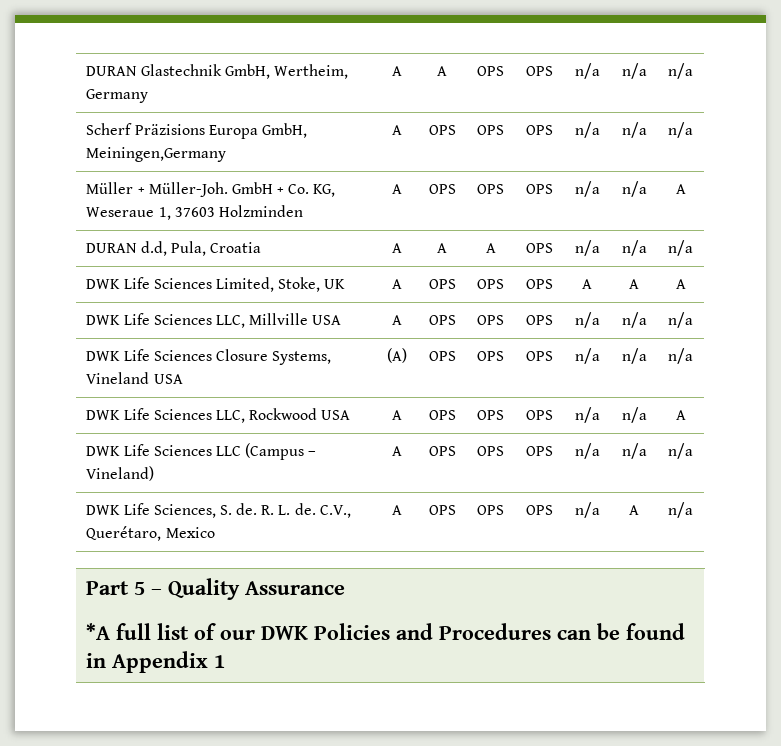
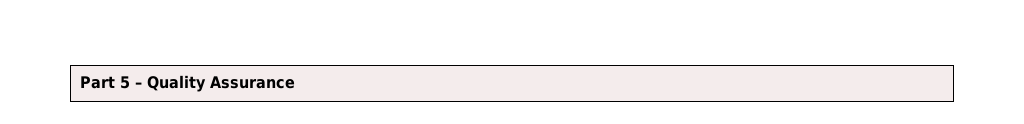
- DURAN Glastechnik GmbH, Wertheim, Germany | A | A | OPS | OPS | n/a | n/a | n/a
- Scherf Präzisions Europa GmbH, Meiningen,Germany | A | OPS | OPS | OPS | n/a | n/a | n/a
- Müller + Müller-Joh. GmbH + Co. KG, Weseraue 1, 37603 Holzminden | A | OPS | OPS | OPS | n/a | n/a | A
- DURAN d.d, Pula, Croatia | A | A | A | OPS | n/a | n/a | n/a
- DWK Life Sciences Limited, Stoke, UK | A | OPS | OPS | OPS | A | A | A
- DWK Life Sciences LLC, Millville USA | A | OPS | OPS | OPS | n/a | n/a | n/a
- DWK Life Sciences Closure Systems, Vineland USA | (A) | OPS | OPS | OPS | n/a | n/a | n/a
- DWK Life Sciences LLC, Rockwood USA | A | OPS | OPS | OPS | n/a | n/a | A
- DWK Life Sciences LLC (Campus – Vineland) | A | OPS | OPS | OPS | n/a | n/a | n/a
- DWK Life Sciences, S. de. R. L. de. C.V., Querétaro, Mexico | A | OPS | OPS | OPS | n/a | A | n/a
  Part 5 – Quality Assurance
- *A full list of our DWK Policies and Procedures can be found in Appendix 1

